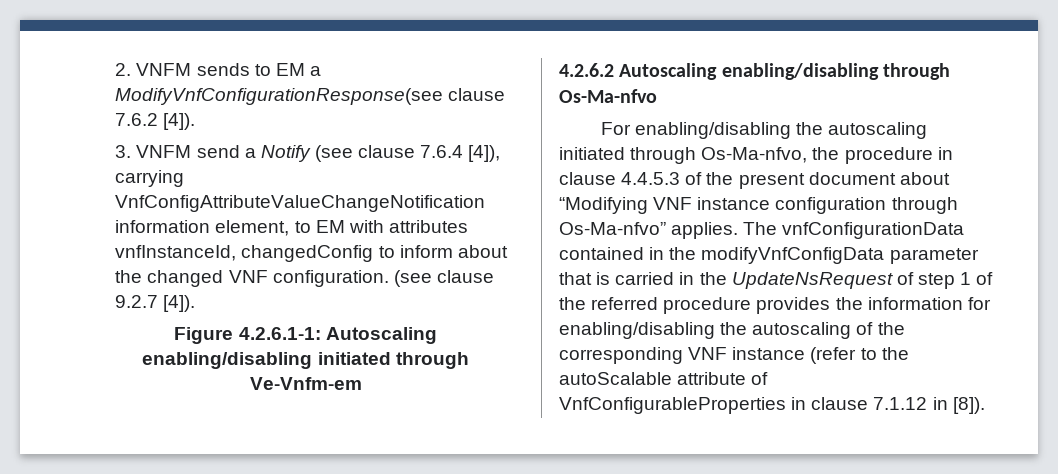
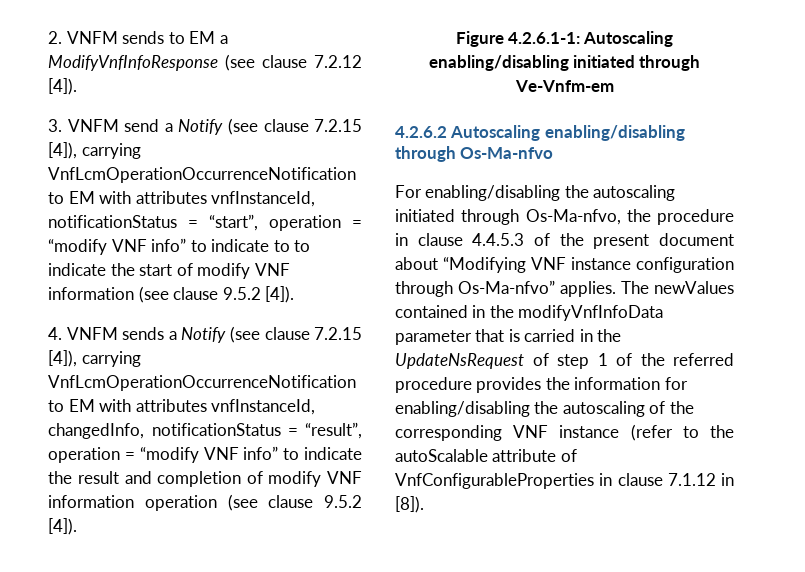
- 2. VNFM sends to EM a ModifyVnfConfigurationResponse(see clause 7.6.2 [4]).
+ 2. VNFM sends to EM a ModifyVnfInfoResponse (see clause 7.2.12 [4]).
- 3. VNFM send a Notify (see clause 7.6.4 [4]), carrying VnfConfigAttributeValueChangeNotification information element, to EM with attributes vnfInstanceId, changedConfig to inform about the changed VNF configuration. (see clause 9.2.7 [4]).
+ 3. VNFM send a Notify (see clause 7.2.15 [4]), carrying VnfLcmOperationOccurrenceNotification to EM with attributes vnfInstanceId, notificationStatus = “start”, operation = “modify VNF info” to indicate to to indicate the start of modify VNF information (see clause 9.5.2 [4]).
+ 4. VNFM sends a Notify (see clause 7.2.15 [4]), carrying VnfLcmOperationOccurrenceNotification to EM with attributes vnfInstanceId, changedInfo, notificationStatus = “result”, operation = “modify VNF info” to indicate the result and completion of modify VNF information operation (see clause 9.5.2 [4]).
- The vnfConfigurationData contained in the modifyVnfConfigData parameter that is carried in the UpdateNsRequest of step 1 of the referred procedure provides the information for enabling/disabling the autoscaling of the corresponding VNF instance (refer to the autoScalable attribute of VnfConfigurableProperties in clause 7.1.12 in [8]).
+ The newValues contained in the modifyVnfInfoData parameter that is carried in the UpdateNsRequest of step 1 of the referred procedure provides the information for enabling/disabling the autoscaling of the corresponding VNF instance (refer to the autoScalable attribute of VnfConfigurableProperties in clause 7.1.12 in [8]).

